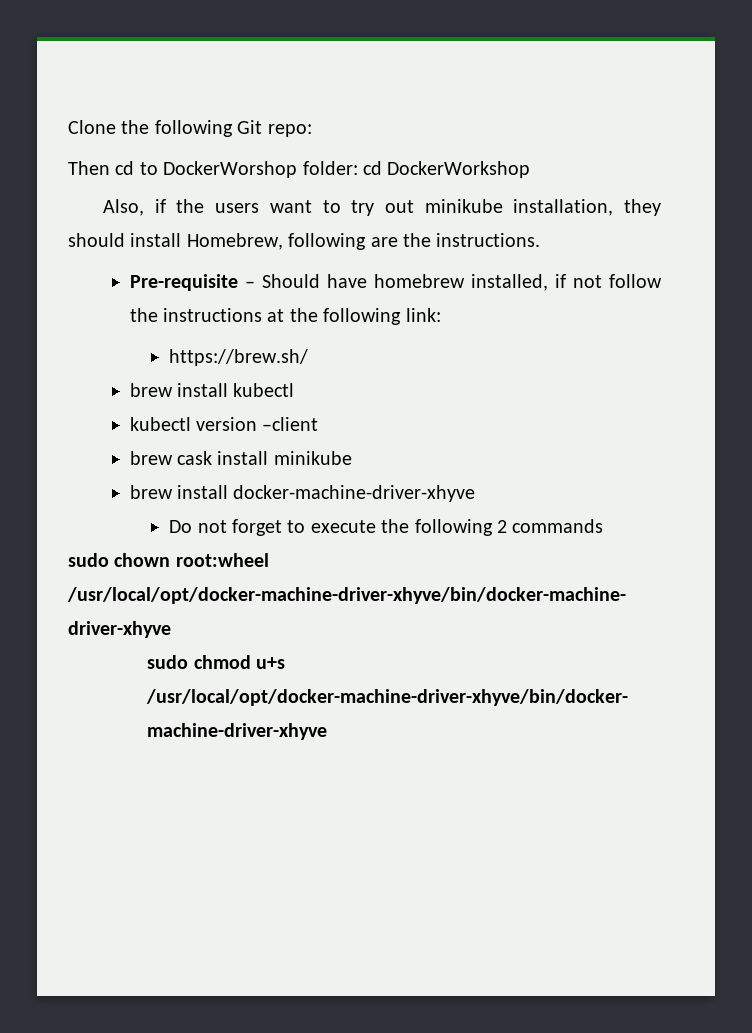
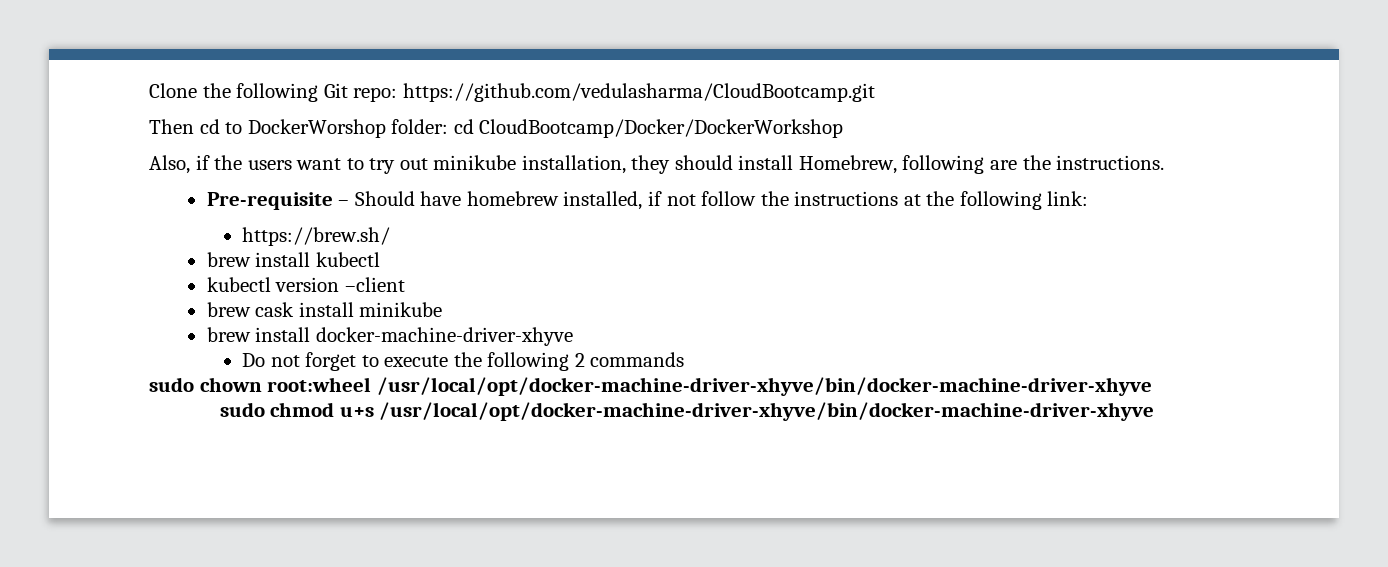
- Clone the following Git repo:
+ Clone the following Git repo: https://github.com/vedulasharma/CloudBootcamp.git
- Then cd to DockerWorshop folder: cd DockerWorkshop
+ Then cd to DockerWorshop folder: cd CloudBootcamp/Docker/DockerWorkshop

